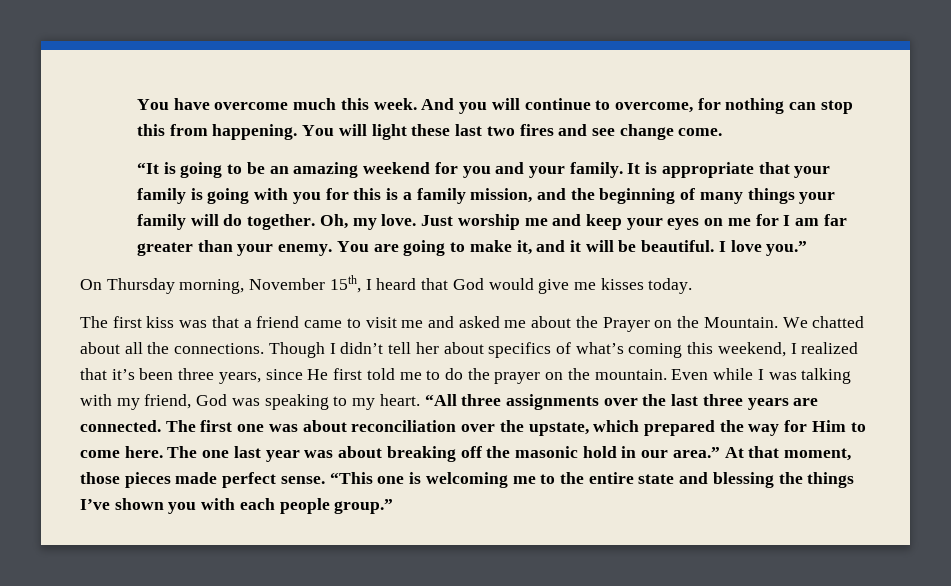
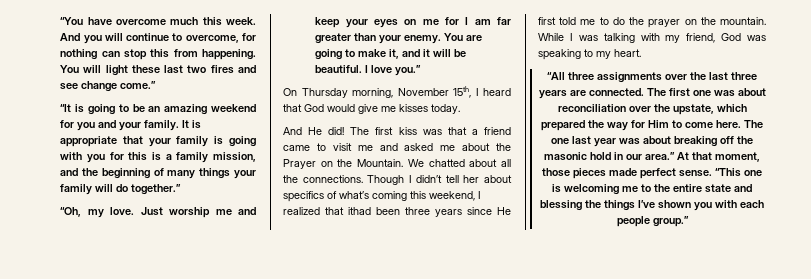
- You have overcome much this week.
+ “You have overcome much this week.
- You will light these last two fires and see change come.
+ You will light these last two fires and see change come.”
- It is appropriate that your family is going with you for this is a family mission, and the beginning of many things your family will do together. Oh, my love.
+ It is appropriate that your family is going with you for this is a family mission, and the beginning of many things your family will do together.”
+ “Oh, my love.
+ And He did!
- Though I didn’t tell her about specifics of what’s coming this weekend, I realized that it’s been three years, since He first told me to do the prayer on the mountain.
+ Though I didn’t tell her about specifics of what’s coming this weekend, I realized that ithad been three years since He first told me to do the prayer on the mountain.
- Even while I was talking with my friend, God was speaking to my heart. “All three assignments over the last three years are connected.
+ While I was talking with my friend, God was speaking to my heart.
+ “All three assignments over the last three years are connected.

